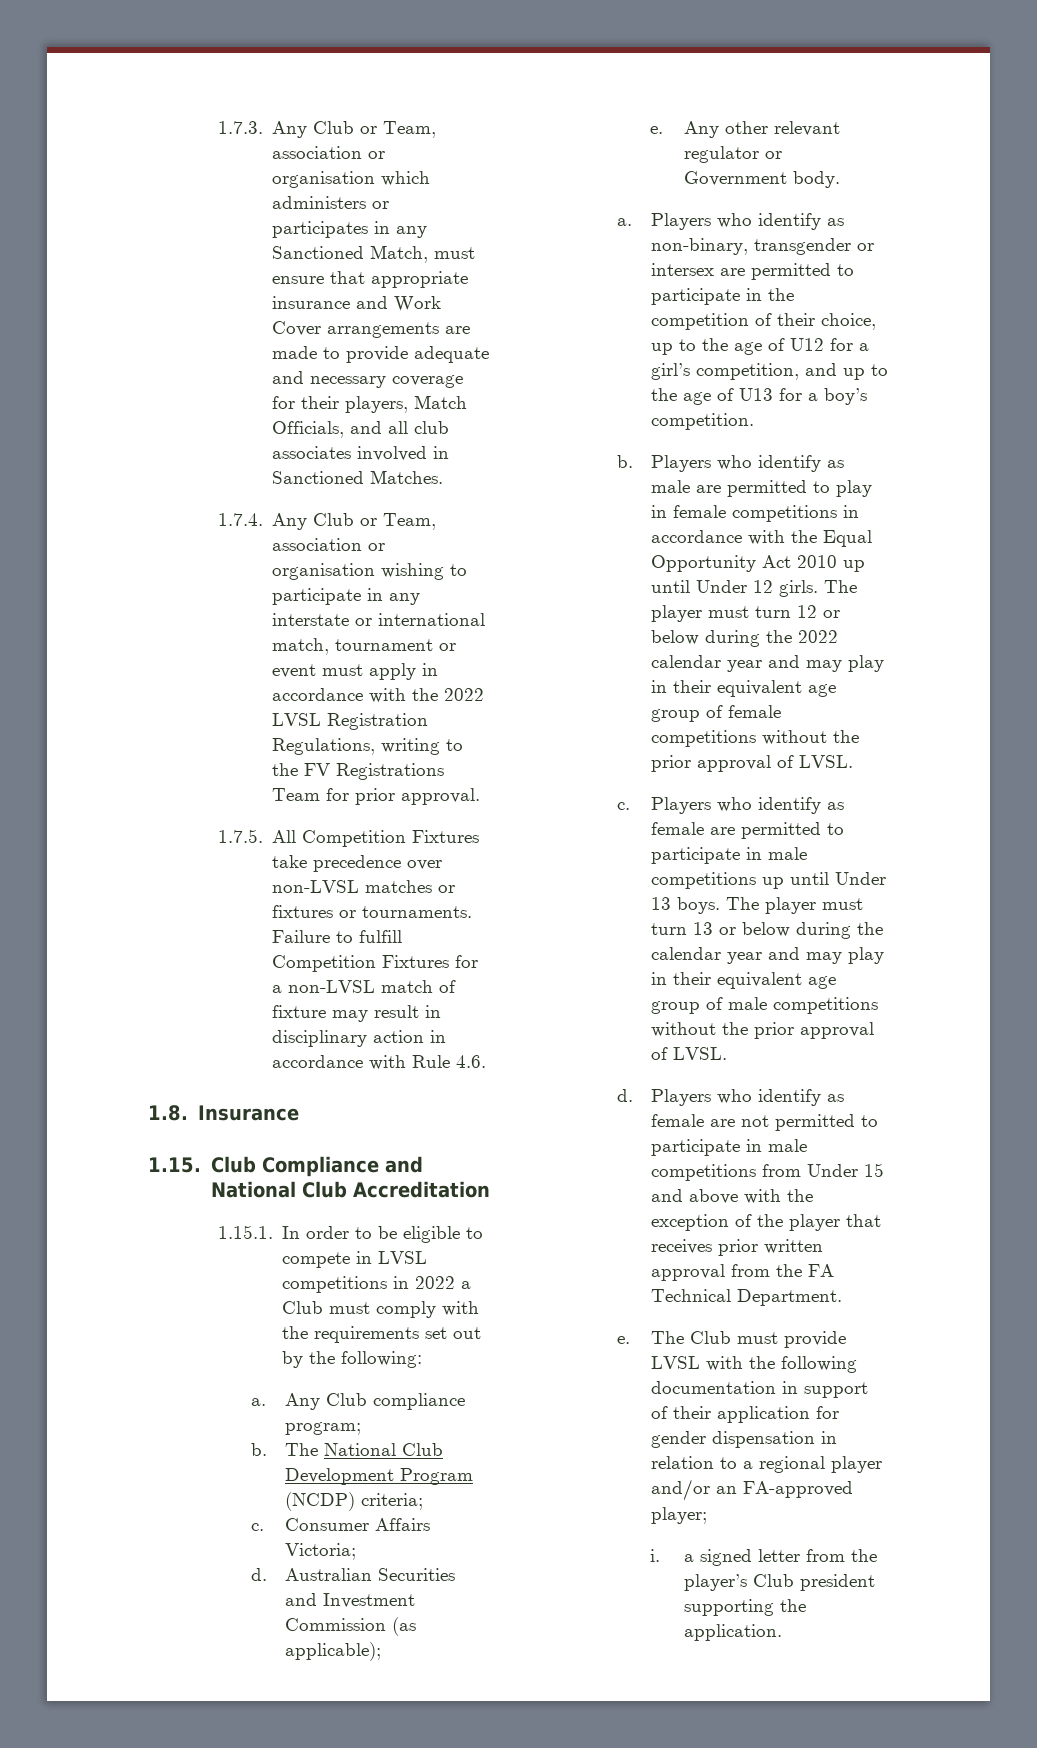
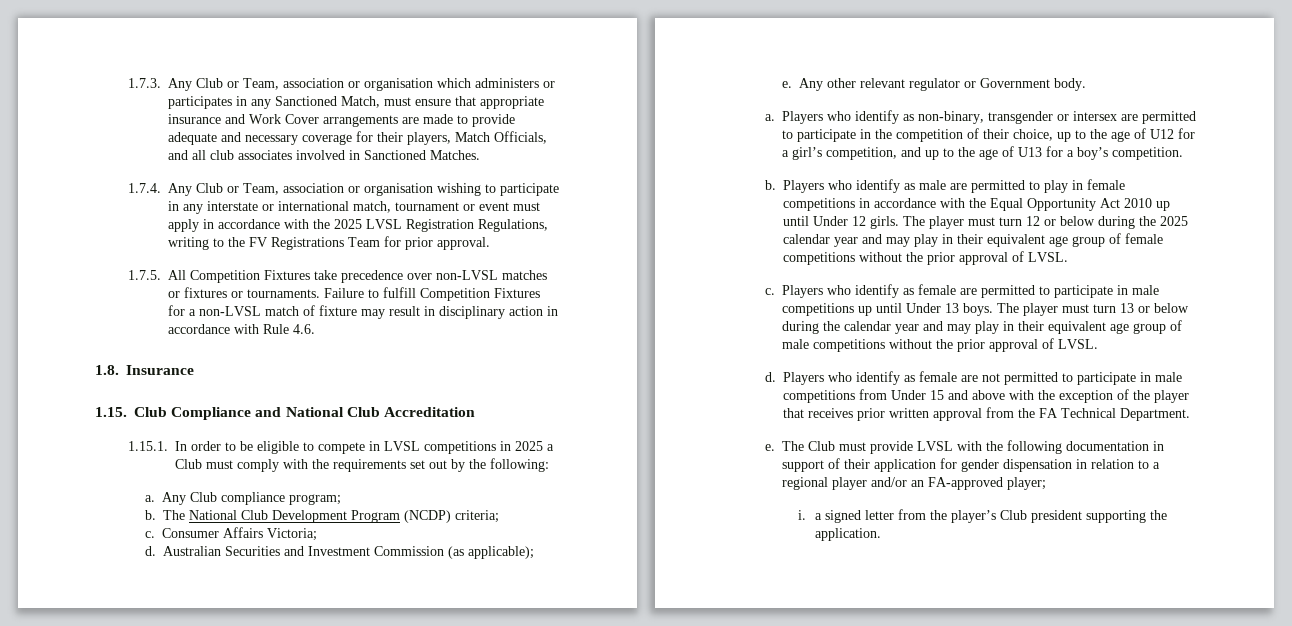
- 1.7.4. Any Club or Team, association or organisation wishing to participate in any interstate or international match, tournament or event must apply in accordance with the 2022 LVSL Registration Regulations, writing to the FV Registrations Team for prior approval.
+ 1.7.4. Any Club or Team, association or organisation wishing to participate in any interstate or international match, tournament or event must apply in accordance with the 2025 LVSL Registration Regulations, writing to the FV Registrations Team for prior approval.
- 1.15.1. In order to be eligible to compete in LVSL competitions in 2022 a Club must comply with the requirements set out by the following:
+ 1.15.1. In order to be eligible to compete in LVSL competitions in 2025 a Club must comply with the requirements set out by the following:
- The player must turn 12 or below during the 2022 calendar year and may play in their equivalent age group of female competitions without the prior approval of LVSL.
+ The player must turn 12 or below during the 2025 calendar year and may play in their equivalent age group of female competitions without the prior approval of LVSL.

